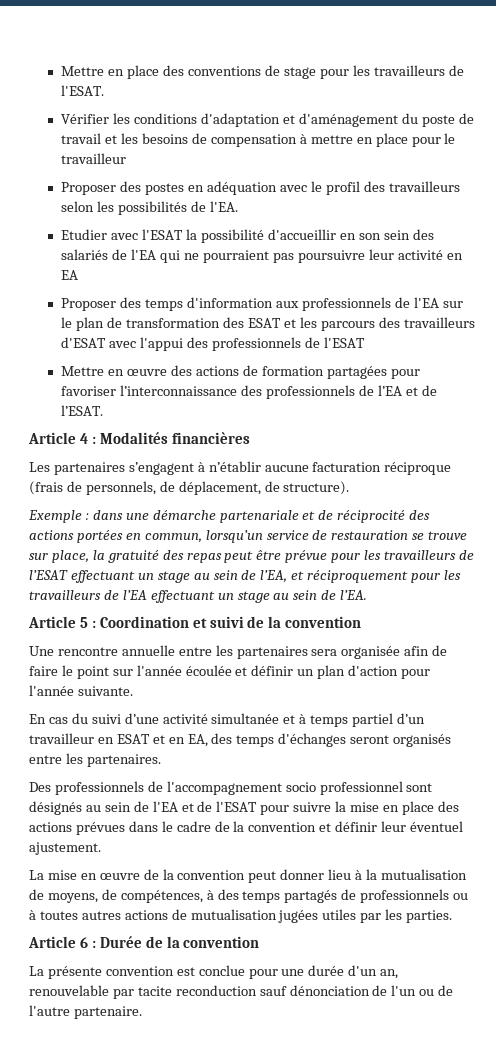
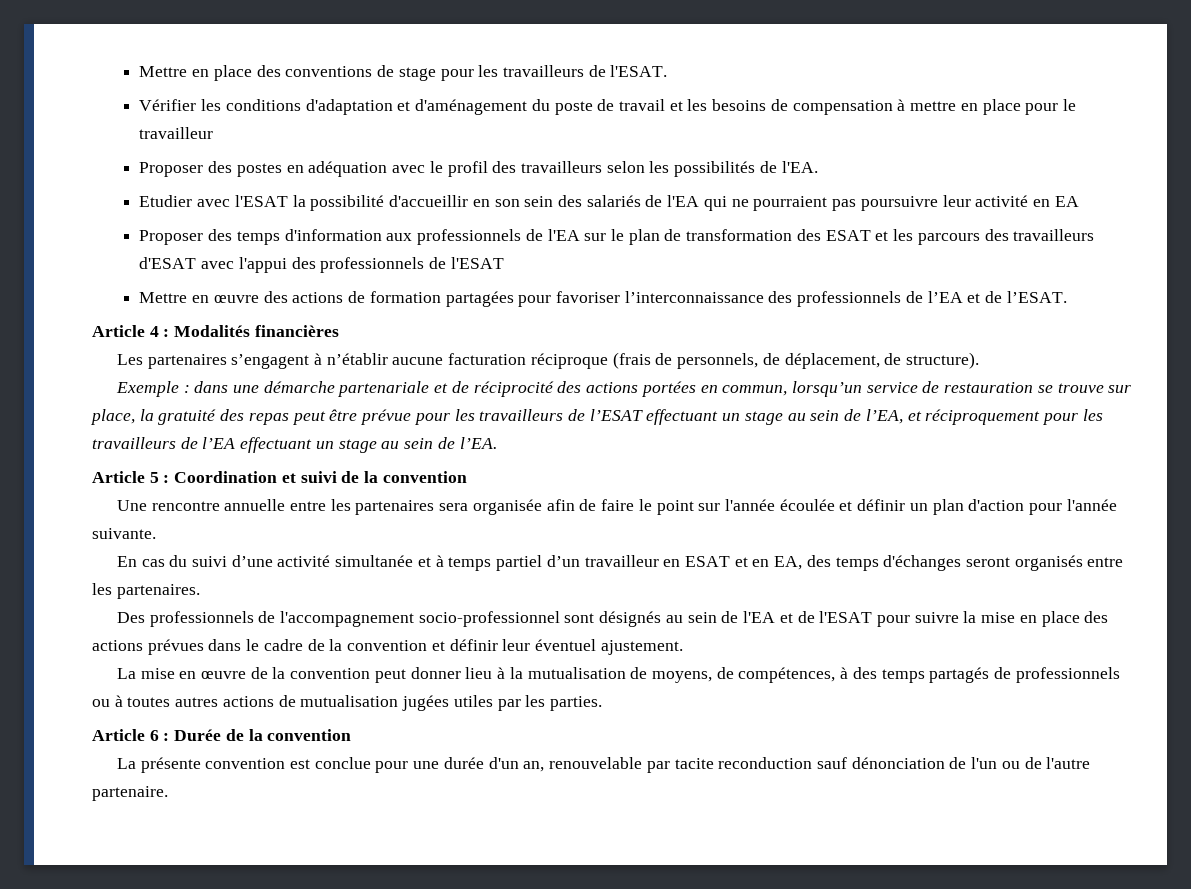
- Des professionnels de l'accompagnement socio professionnel sont désignés au sein de l'EA et de l'ESAT pour suivre la mise en place des actions prévues dans le cadre de la convention et définir leur éventuel ajustement.
+ Des professionnels de l'accompagnement socio-professionnel sont désignés au sein de l'EA et de l'ESAT pour suivre la mise en place des actions prévues dans le cadre de la convention et définir leur éventuel ajustement.

